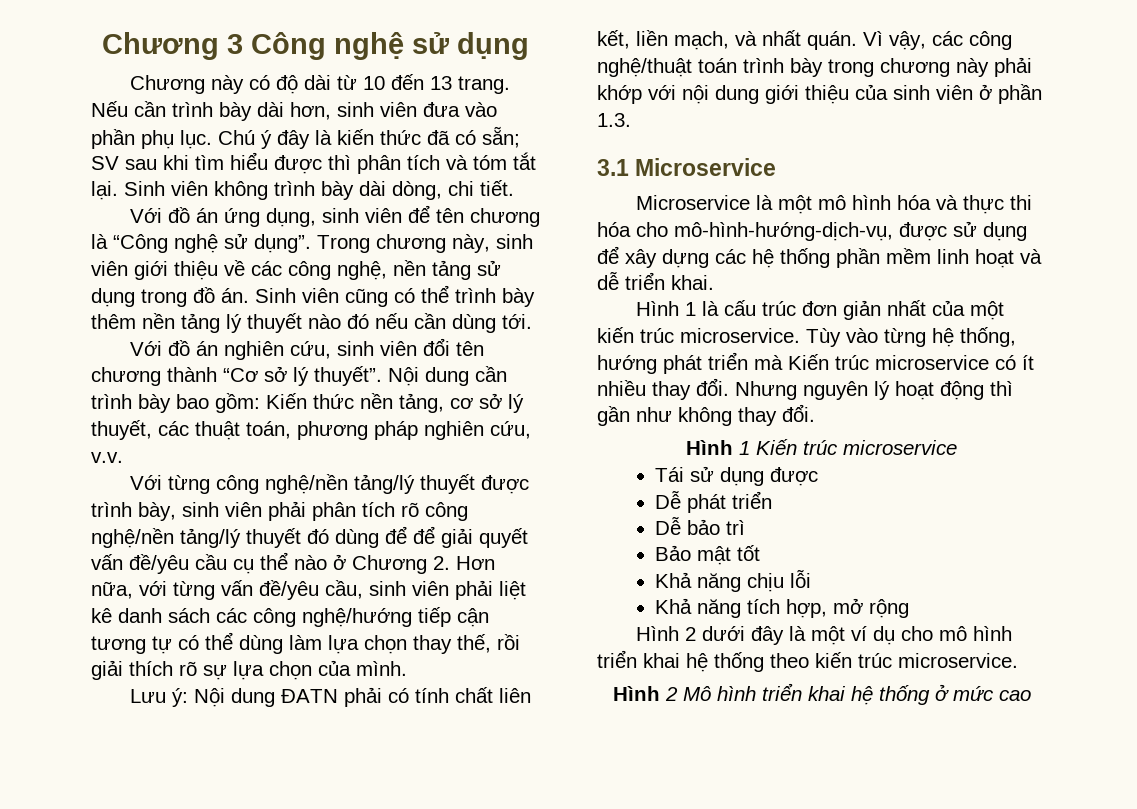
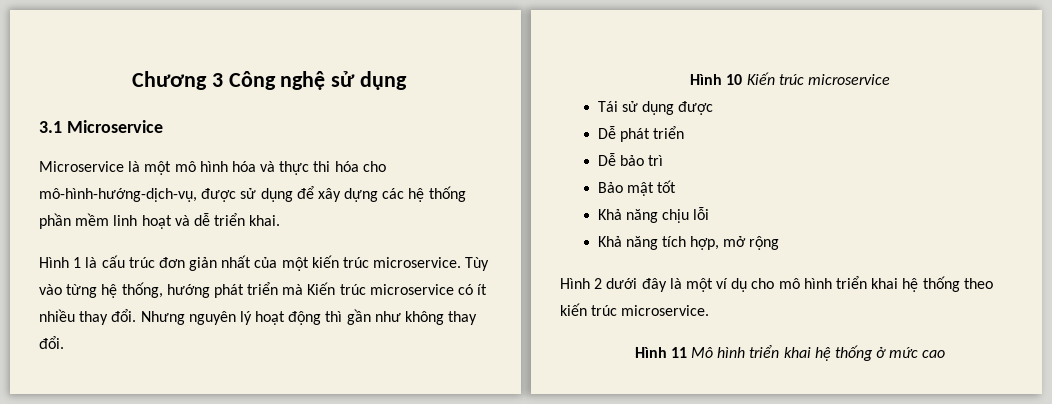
- Chương này có độ dài từ 10 đến 13 trang. Nếu cần trình bày dài hơn, sinh viên đưa vào phần phụ lục. Chú ý đây là kiến thức đã có sẵn; SV sau khi tìm hiểu được thì phân tích và tóm tắt lại. Sinh viên không trình bày dài dòng, chi tiết.
- Với đồ án ứng dụng, sinh viên để tên chương là “Công nghệ sử dụng”. Trong chương này, sinh viên giới thiệu về các công nghệ, nền tảng sử dụng trong đồ án. Sinh viên cũng có thể trình bày thêm nền tảng lý thuyết nào đó nếu cần dùng tới.
- Với đồ án nghiên cứu, sinh viên đổi tên chương thành “Cơ sở lý thuyết”. Nội dung cần trình bày bao gồm: Kiến thức nền tảng, cơ sở lý thuyết, các thuật toán, phương pháp nghiên cứu, v.v.
- Với từng công nghệ/nền tảng/lý thuyết được trình bày, sinh viên phải phân tích rõ công nghệ/nền tảng/lý thuyết đó dùng để để giải quyết vấn đề/yêu cầu cụ thể nào ở Chương 2. Hơn nữa, với từng vấn đề/yêu cầu, sinh viên phải liệt kê danh sách các công nghệ/hướng tiếp cận tương tự có thể dùng làm lựa chọn thay thế, rồi giải thích rõ sự lựa chọn của mình.
- Lưu ý: Nội dung ĐATN phải có tính chất liên kết, liền mạch, và nhất quán. Vì vậy, các công nghệ/thuật toán trình bày trong chương này phải khớp với nội dung giới thiệu của sinh viên ở phần 1.3.
- Hình 1 Kiến trúc microservice
+ Hình 10 Kiến trúc microservice
- Hình 2 Mô hình triển khai hệ thống ở mức cao
+ Hình 11 Mô hình triển khai hệ thống ở mức cao

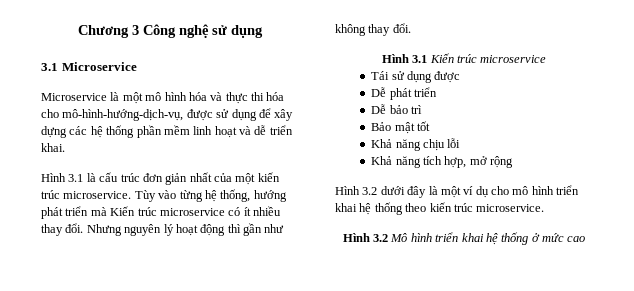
- Hình 1 là cấu trúc đơn giản nhất của một kiến trúc microservice.
+ Hình 3.1 là cấu trúc đơn giản nhất của một kiến trúc microservice.
- Hình 10 Kiến trúc microservice
+ Hình 3.1 Kiến trúc microservice
- Hình 2 dưới đây là một ví dụ cho mô hình triển khai hệ thống theo kiến trúc microservice.
+ Hình 3.2 dưới đây là một ví dụ cho mô hình triển khai hệ thống theo kiến trúc microservice.
- Hình 11 Mô hình triển khai hệ thống ở mức cao
+ Hình 3.2 Mô hình triển khai hệ thống ở mức cao

